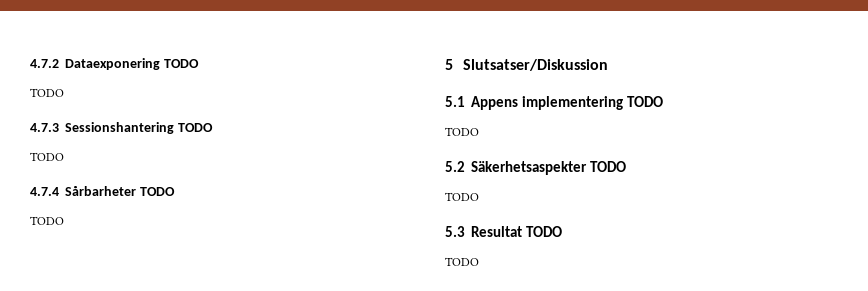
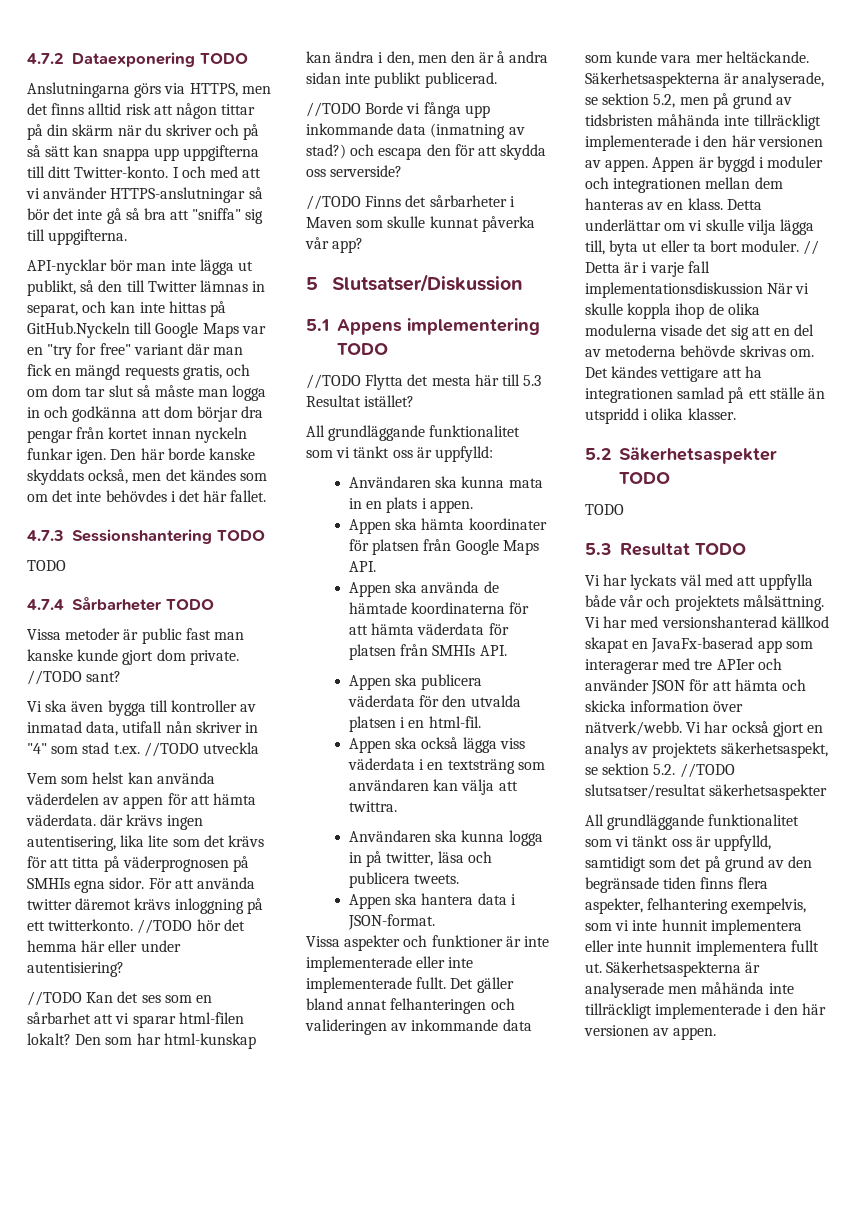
  4.7.2 Dataexponering TODO
- TODO
+ Anslutningarna görs via HTTPS, men det finns alltid risk att någon tittar på din skärm när du skriver och på så sätt kan snappa upp uppgifterna till ditt Twitter-konto. I och med att vi använder HTTPS-anslutningar så bör det inte gå så bra att "sniffa" sig till uppgifterna.
+ API-nycklar bör man inte lägga ut publikt, så den till Twitter lämnas in separat, och kan inte hittas på GitHub.Nyckeln till Google Maps var en "try for free" variant där man fick en mängd requests gratis, och om dom tar slut så måste man logga in och godkänna att dom börjar dra pengar från kortet innan nyckeln funkar igen. Den här borde kanske skyddats också, men det kändes som om det inte behövdes i det här fallet.
  4.7.4 Sårbarheter TODO
- TODO
+ Vissa metoder är public fast man kanske kunde gjort dom private. //TODO sant?
+ Vi ska även bygga till kontroller av inmatad data, utifall nån skriver in "4" som stad t.ex. //TODO utveckla
+ Vem som helst kan använda väderdelen av appen för att hämta väderdata. där krävs ingen autentisering, lika lite som det krävs för att titta på väderprognosen på SMHIs egna sidor. För att använda twitter däremot krävs inloggning på ett twitterkonto. //TODO hör det hemma här eller under autentisiering?
+ //TODO Kan det ses som en sårbarhet att vi sparar html-filen lokalt? Den som har html-kunskap kan ändra i den, men den är å andra sidan inte publikt publicerad.
+ //TODO Borde vi fånga upp inkommande data (inmatning av stad?) och escapa den för att skydda oss serverside?
+ //TODO Finns det sårbarheter i Maven som skulle kunnat påverka vår app?
  5.1 Appens implementering TODO
- TODO
+ //TODO Flytta det mesta här till 5.3 Resultat istället?
+ All grundläggande funktionalitet som vi tänkt oss är uppfylld:
+ Användaren ska kunna mata in en plats i appen.
+ Appen ska hämta koordinater för platsen från Google Maps API.
+ Appen ska använda de hämtade koordinaterna för att hämta väderdata för platsen från SMHIs API.
+ Appen ska publicera väderdata för den utvalda platsen i en html-fil.
+ Appen ska också lägga viss väderdata i en textsträng som användaren kan välja att twittra.
+ Användaren ska kunna logga in på twitter, läsa och publicera tweets.
+ Appen ska hantera data i JSON-format.
+ Vissa aspekter och funktioner är inte implementerade eller inte implementerade fullt. Det gäller bland annat felhanteringen och valideringen av inkommande data som kunde vara mer heltäckande. Säkerhetsaspekterna är analyserade, se sektion 5.2, men på grund av tidsbristen måhända inte tillräckligt implementerade i den här versionen av appen. Appen är byggd i moduler och integrationen mellan dem hanteras av en klass. Detta underlättar om vi skulle vilja lägga till, byta ut eller ta bort moduler. // Detta är i varje fall implementationsdiskussion När vi skulle koppla ihop de olika modulerna visade det sig att en del av metoderna behövde skrivas om. Det kändes vettigare att ha integrationen samlad på ett ställe än utspridd i olika klasser.
  5.3 Resultat TODO
- TODO
+ Vi har lyckats väl med att uppfylla både vår och projektets målsättning. Vi har med versionshanterad källkod skapat en JavaFx-baserad app som interagerar med tre APIer och använder JSON för att hämta och skicka information över nätverk/webb. Vi har också gjort en analys av projektets säkerhetsaspekt, se sektion 5.2. //TODO slutsatser/resultat säkerhetsaspekter
+ All grundläggande funktionalitet som vi tänkt oss är uppfylld, samtidigt som det på grund av den begränsade tiden finns flera aspekter, felhantering exempelvis, som vi inte hunnit implementera eller inte hunnit implementera fullt ut. Säkerhetsaspekterna är analyserade men måhända inte tillräckligt implementerade i den här versionen av appen.

